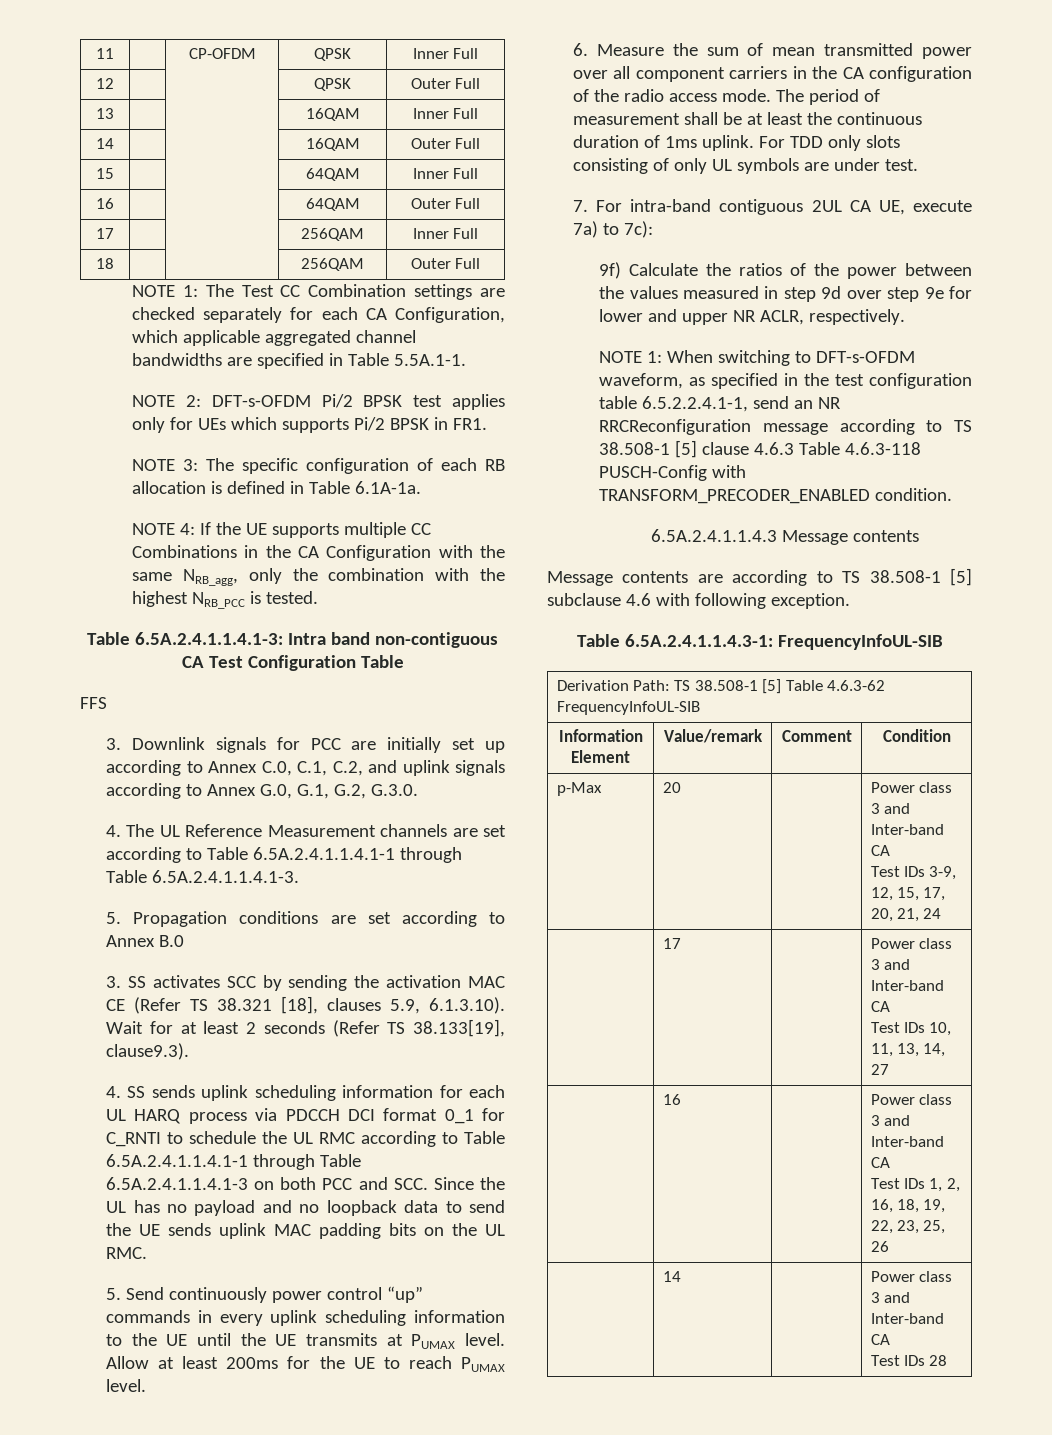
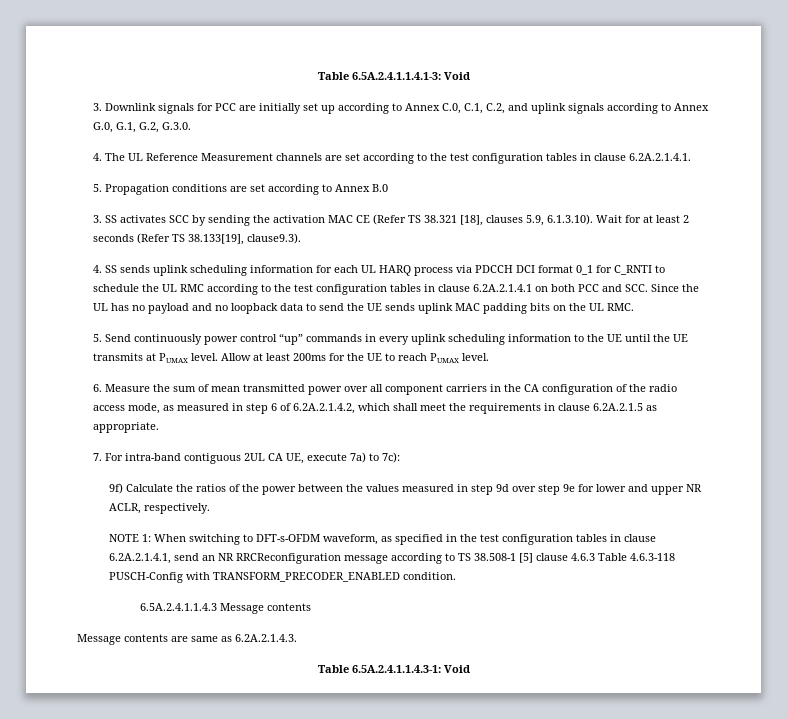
- 11 | | CP-OFDM | QPSK | Inner Full
- 12 | | | QPSK | Outer Full
- 13 | | | 16QAM | Inner Full
- 14 | | | 16QAM | Outer Full
- 15 | | | 64QAM | Inner Full
- 16 | | | 64QAM | Outer Full
- 17 | | | 256QAM | Inner Full
- 18 | | | 256QAM | Outer Full
- NOTE 1: The Test CC Combination settings are checked separately for each CA Configuration, which applicable aggregated channel bandwidths are specified in Table 5.5A.1-1.
- NOTE 2: DFT-s-OFDM Pi/2 BPSK test applies only for UEs which supports Pi/2 BPSK in FR1.
- NOTE 3: The specific configuration of each RB allocation is defined in Table 6.1A-1a.
- NOTE 4: If the UE supports multiple CC Combinations in the CA Configuration with the same NRB_agg, only the combination with the highest NRB_PCC is tested.
- Table 6.5A.2.4.1.1.4.1-3: Intra band non-contiguous CA Test Configuration Table
- FFS
+ Table 6.5A.2.4.1.1.4.1-3: Void
- 4. The UL Reference Measurement channels are set according to Table 6.5A.2.4.1.1.4.1-1 through Table 6.5A.2.4.1.1.4.1-3.
+ 4. The UL Reference Measurement channels are set according to the test configuration tables in clause 6.2A.2.1.4.1.
- 4. SS sends uplink scheduling information for each UL HARQ process via PDCCH DCI format 0_1 for C_RNTI to schedule the UL RMC according to Table 6.5A.2.4.1.1.4.1-1 through Table 6.5A.2.4.1.1.4.1-3 on both PCC and SCC. Since the UL has no payload and no loopback data to send the UE sends uplink MAC padding bits on the UL RMC.
+ 4. SS sends uplink scheduling information for each UL HARQ process via PDCCH DCI format 0_1 for C_RNTI to schedule the UL RMC according to the test configuration tables in clause 6.2A.2.1.4.1 on both PCC and SCC. Since the UL has no payload and no loopback data to send the UE sends uplink MAC padding bits on the UL RMC.
- 6. Measure the sum of mean transmitted power over all component carriers in the CA configuration of the radio access mode. The period of measurement shall be at least the continuous duration of 1ms uplink. For TDD only slots consisting of only UL symbols are under test.
+ 6. Measure the sum of mean transmitted power over all component carriers in the CA configuration of the radio access mode, as measured in step 6 of 6.2A.2.1.4.2, which shall meet the requirements in clause 6.2A.2.1.5 as appropriate.
- NOTE 1: When switching to DFT-s-OFDM waveform, as specified in the test configuration table 6.5.2.2.4.1-1, send an NR RRCReconfiguration message according to TS 38.508-1 [5] clause 4.6.3 Table 4.6.3-118 PUSCH-Config with TRANSFORM_PRECODER_ENABLED condition.
+ NOTE 1: When switching to DFT-s-OFDM waveform, as specified in the test configuration tables in clause 6.2A.2.1.4.1, send an NR RRCReconfiguration message according to TS 38.508-1 [5] clause 4.6.3 Table 4.6.3-118 PUSCH-Config with TRANSFORM_PRECODER_ENABLED condition.
- Message contents are according to TS 38.508-1 [5] subclause 4.6 with following exception.
- Table 6.5A.2.4.1.1.4.3-1: FrequencyInfoUL-SIB
- Derivation Path: TS 38.508-1 [5] Table 4.6.3-62 FrequencyInfoUL-SIB
- Information Element | Value/remark | Comment | Condition
- p-Max | 20 | | Power class 3 and Inter-band CA
- Test IDs 3-9, 12, 15, 17, 20, 21, 24
- | 17 | | Power class 3 and Inter-band CA
- Test IDs 10, 11, 13, 14, 27
- | 16 | | Power class 3 and Inter-band CA
- Test IDs 1, 2, 16, 18, 19, 22, 23, 25, 26
- | 14 | | Power class 3 and Inter-band CA
- Test IDs 28
+ Message contents are same as 6.2A.2.1.4.3.
+ Table 6.5A.2.4.1.1.4.3-1: Void

